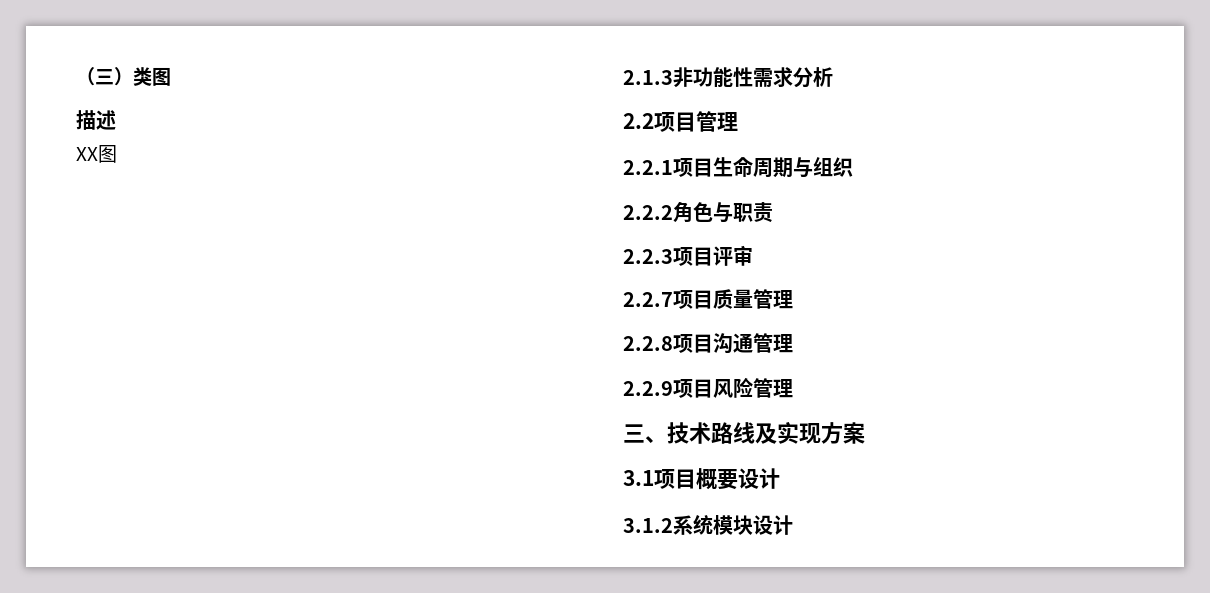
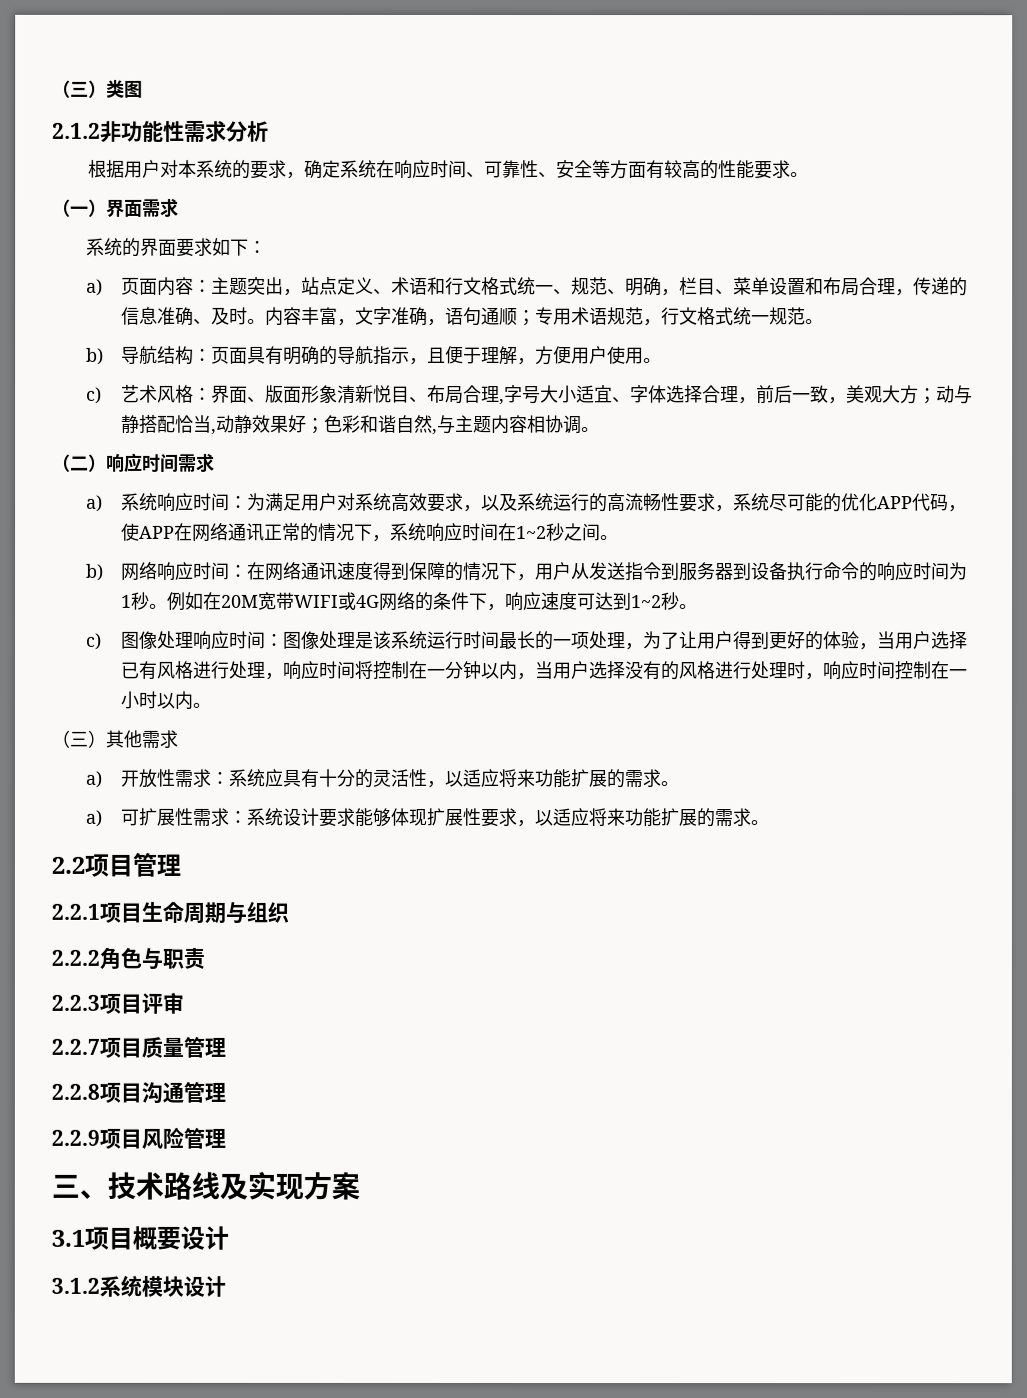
- 描述
- XX图
- 2.1.3非功能性需求分析
+ 2.1.2非功能性需求分析
+ 根据用户对本系统的要求，确定系统在响应时间、可靠性、安全等方面有较高的性能要求。
+ （一）界面需求
+ 系统的界面要求如下：
+ a)页面内容：主题突出，站点定义、术语和行文格式统一、规范、明确，栏目、菜单设置和布局合理，传递的信息准确、及时。内容丰富，文字准确，语句通顺；专用术语规范，行文格式统一规范。
+ b)导航结构：页面具有明确的导航指示，且便于理解，方便用户使用。
+ c)艺术风格：界面、版面形象清新悦目、布局合理,字号大小适宜、字体选择合理，前后一致，美观大方；动与静搭配恰当,动静效果好；色彩和谐自然,与主题内容相协调。
+ （二）响应时间需求
+ a)系统响应时间：为满足用户对系统高效要求，以及系统运行的高流畅性要求，系统尽可能的优化APP代码，使APP在网络通讯正常的情况下，系统响应时间在1~2秒之间。
+ b)网络响应时间：在网络通讯速度得到保障的情况下，用户从发送指令到服务器到设备执行命令的响应时间为1秒。例如在20M宽带WIFI或4G网络的条件下，响应速度可达到1~2秒。
+ c)图像处理响应时间：图像处理是该系统运行时间最长的一项处理，为了让用户得到更好的体验，当用户选择已有风格进行处理，响应时间将控制在一分钟以内，当用户选择没有的风格进行处理时，响应时间控制在一小时以内。
+ （三）其他需求
+ a)开放性需求：系统应具有十分的灵活性，以适应将来功能扩展的需求。
+ a)可扩展性需求：系统设计要求能够体现扩展性要求，以适应将来功能扩展的需求。

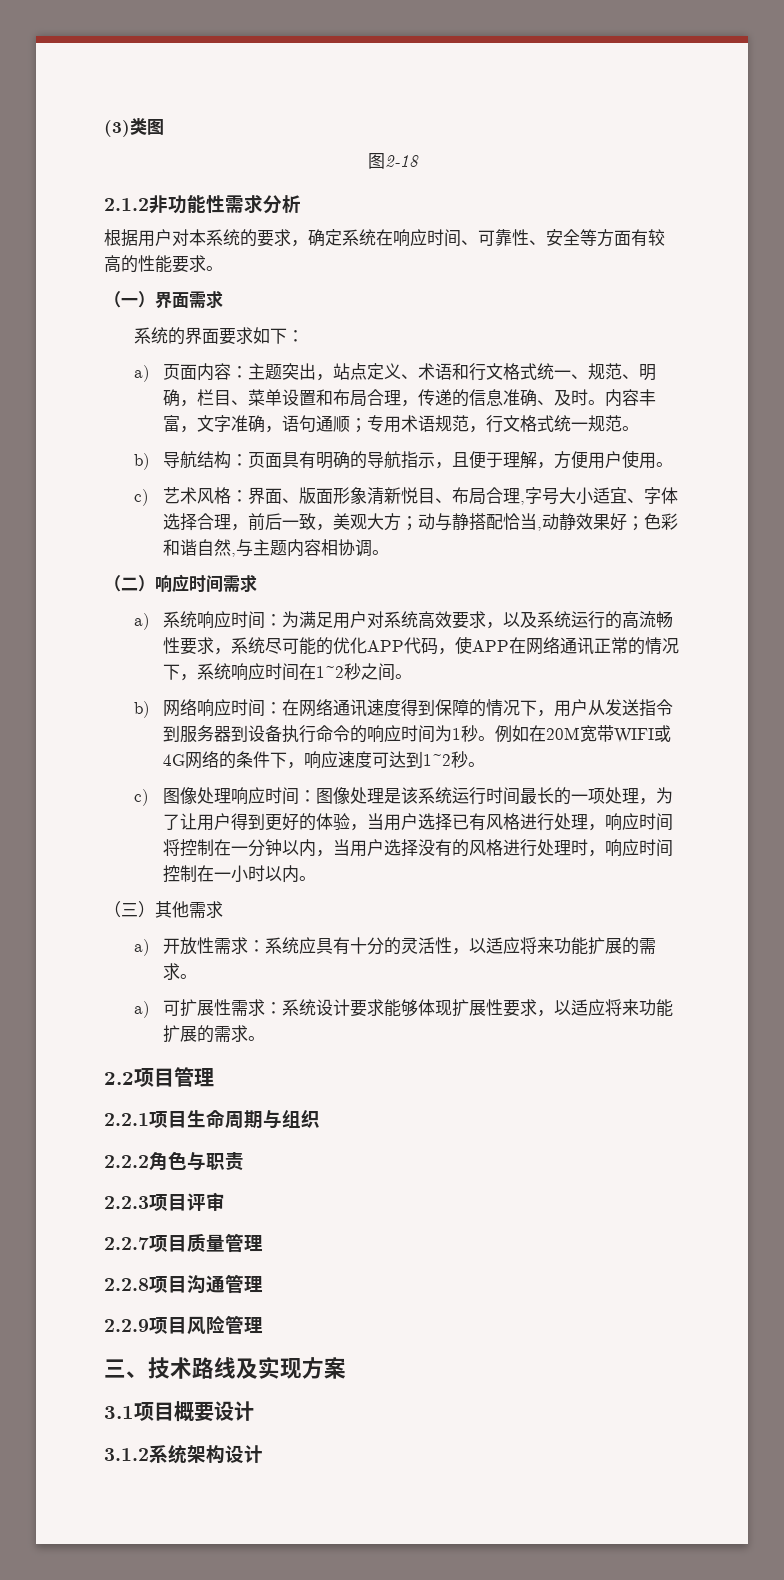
- （三）类图
+ (3)类图
+ 图2-18
- 3.1.2系统模块设计
+ 3.1.2系统架构设计

